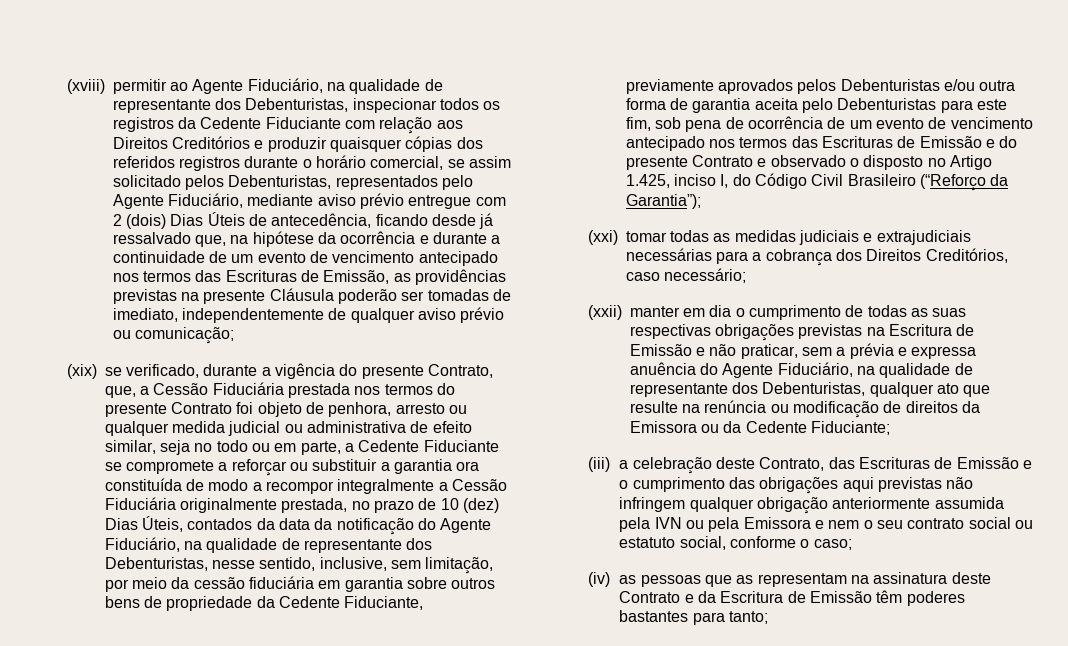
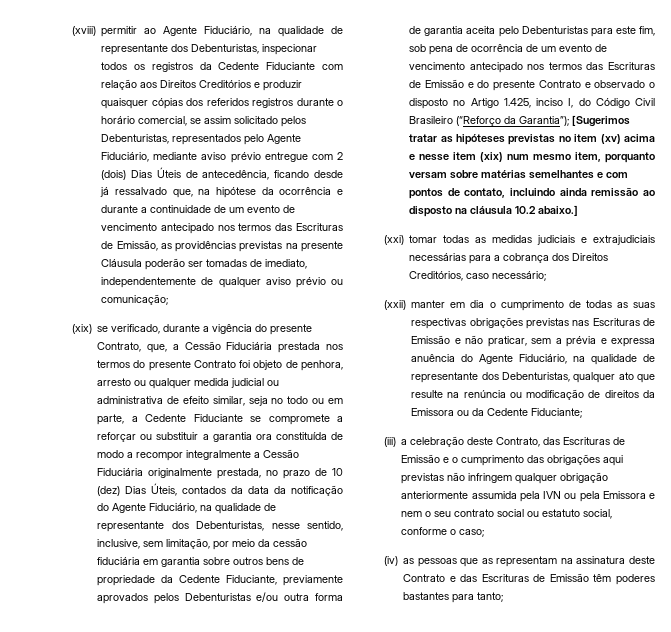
+ [Sugerimos tratar as hipóteses previstas no item (xv) acima e nesse item (xix) num mesmo item, porquanto versam sobre matérias semelhantes e com pontos de contato, incluindo ainda remissão ao disposto na cláusula 10.2 abaixo.]
- (xxii) manter em dia o cumprimento de todas as suas respectivas obrigações previstas na Escritura de Emissão e não praticar, sem a prévia e expressa anuência do Agente Fiduciário, na qualidade de representante dos Debenturistas, qualquer ato que resulte na renúncia ou modificação de direitos da Emissora ou da Cedente Fiduciante;
+ (xxii) manter em dia o cumprimento de todas as suas respectivas obrigações previstas nas Escrituras de Emissão e não praticar, sem a prévia e expressa anuência do Agente Fiduciário, na qualidade de representante dos Debenturistas, qualquer ato que resulte na renúncia ou modificação de direitos da Emissora ou da Cedente Fiduciante;
- (iv) as pessoas que as representam na assinatura deste Contrato e da Escritura de Emissão têm poderes bastantes para tanto;
+ (iv) as pessoas que as representam na assinatura deste Contrato e das Escrituras de Emissão têm poderes bastantes para tanto;

